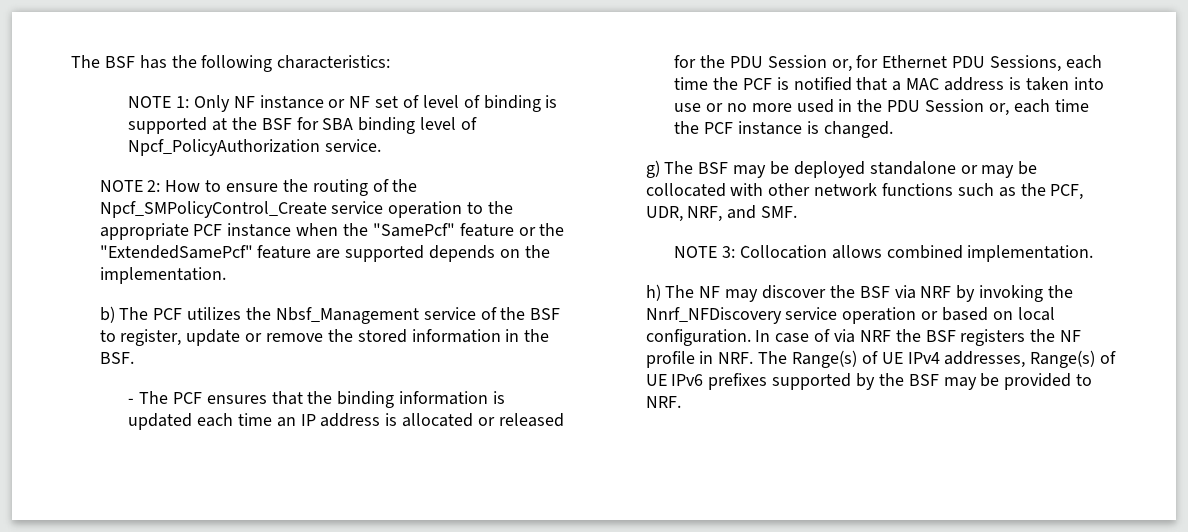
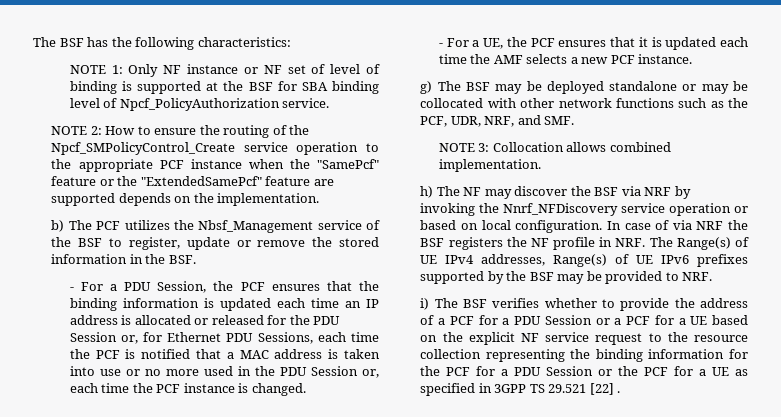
- - The PCF ensures that the binding information is updated each time an IP address is allocated or released for the PDU Session or, for Ethernet PDU Sessions, each time the PCF is notified that a MAC address is taken into use or no more used in the PDU Session or, each time the PCF instance is changed.
+ - For a PDU Session, the PCF ensures that the binding information is updated each time an IP address is allocated or released for the PDU Session or, for Ethernet PDU Sessions, each time the PCF is notified that a MAC address is taken into use or no more used in the PDU Session or, each time the PCF instance is changed.
+ - For a UE, the PCF ensures that it is updated each time the AMF selects a new PCF instance.
+ i) The BSF verifies whether to provide the address of a PCF for a PDU Session or a PCF for a UE based on the explicit NF service request to the resource collection representing the binding information for the PCF for a PDU Session or the PCF for a UE as specified in 3GPP TS 29.521 [22] .

